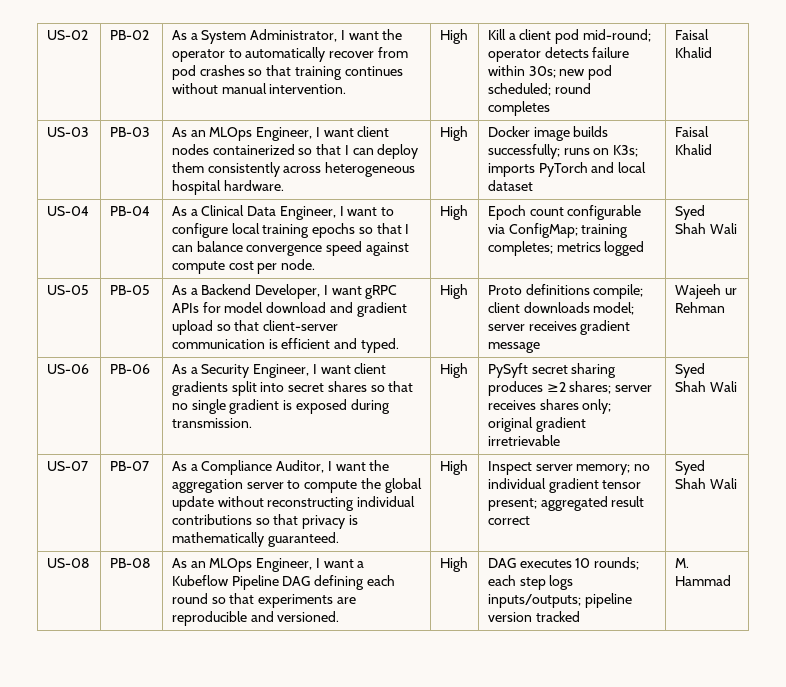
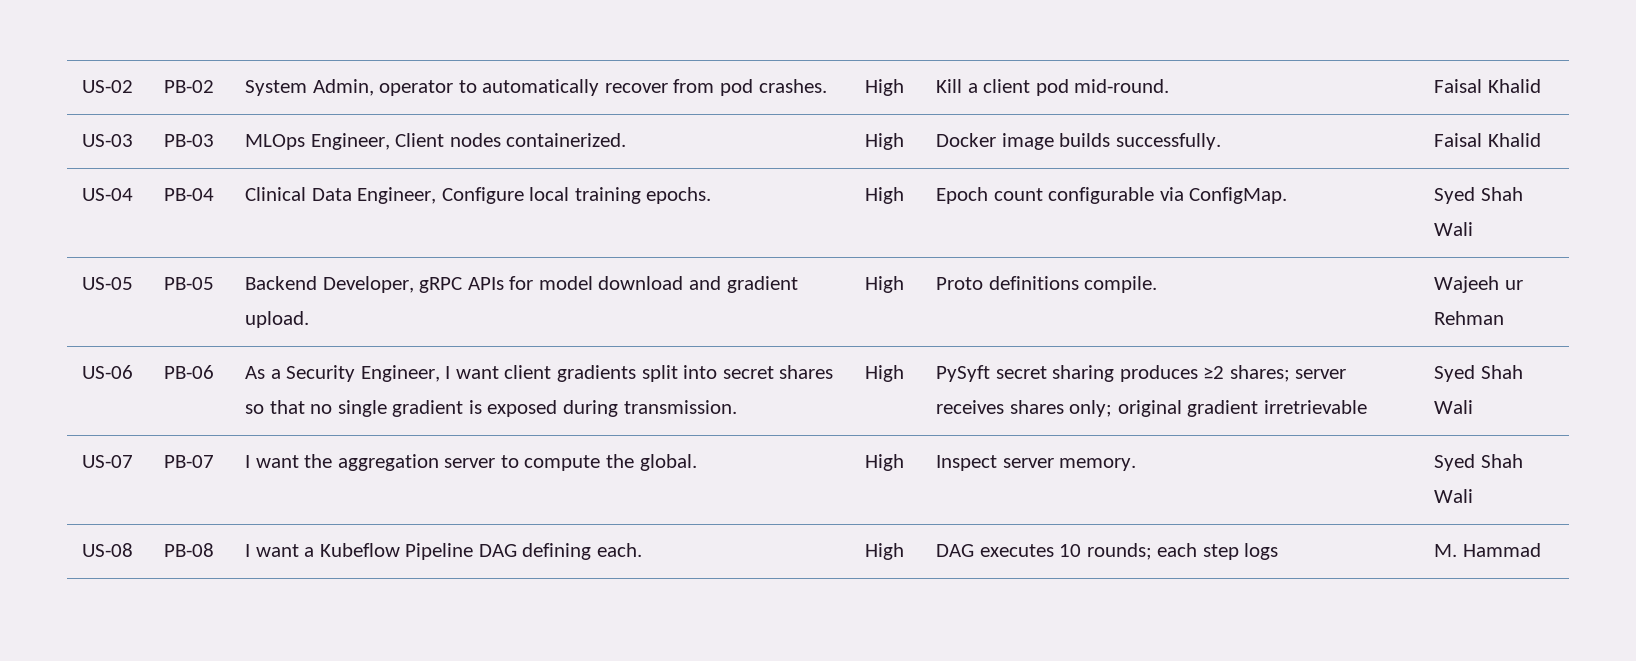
- As a System Administrator, I want the operator to automatically recover from pod crashes so that training continues without manual intervention.
+ System Admin, operator to automatically recover from pod crashes.
- Kill a client pod mid-round; operator detects failure within 30s; new pod scheduled; round completes | Faisal Khalid
- US-03 | PB-03 | As an MLOps Engineer, I want client nodes containerized so that I can deploy them consistently across heterogeneous hospital hardware. | High | Docker image builds successfully; runs on K3s; imports PyTorch and local dataset | Faisal Khalid
+ Kill a client pod mid-round. | Faisal Khalid
+ US-03 | PB-03 | MLOps Engineer, Client nodes containerized. | High | Docker image builds successfully. | Faisal Khalid
- US-04 | PB-04 | As a Clinical Data Engineer, I want to configure local training epochs so that I can balance convergence speed against compute cost per node. | High | Epoch count configurable via ConfigMap; training completes; metrics logged | Syed Shah Wali
+ US-04 | PB-04 | Clinical Data Engineer, Configure local training epochs. | High | Epoch count configurable via ConfigMap. | Syed Shah Wali
- US-05 | PB-05 | As a Backend Developer, I want gRPC APIs for model download and gradient upload so that client-server communication is efficient and typed. | High | Proto definitions compile; client downloads model; server receives gradient message | Wajeeh ur Rehman
+ US-05 | PB-05 | Backend Developer, gRPC APIs for model download and gradient upload. | High | Proto definitions compile. | Wajeeh ur Rehman
- As a Compliance Auditor, I want the aggregation server to compute the global update without reconstructing individual contributions so that privacy is mathematically guaranteed. | High | Inspect server memory; no individual gradient tensor present; aggregated result correct
+ I want the aggregation server to compute the global. | High | Inspect server memory.
- US-08 | PB-08 | As an MLOps Engineer, I want a Kubeflow Pipeline DAG defining each round so that experiments are reproducible and versioned. | High | DAG executes 10 rounds; each step logs inputs/outputs; pipeline version tracked | M. Hammad
+ US-08 | PB-08 | I want a Kubeflow Pipeline DAG defining each. | High | DAG executes 10 rounds; each step logs | M. Hammad

